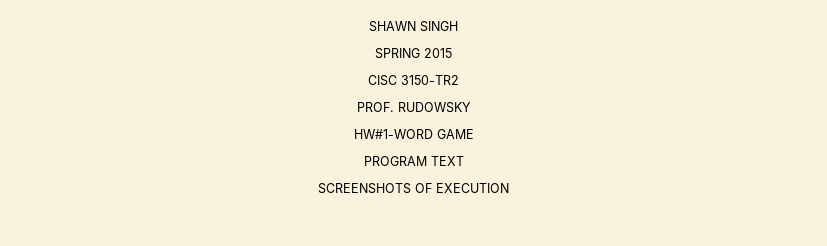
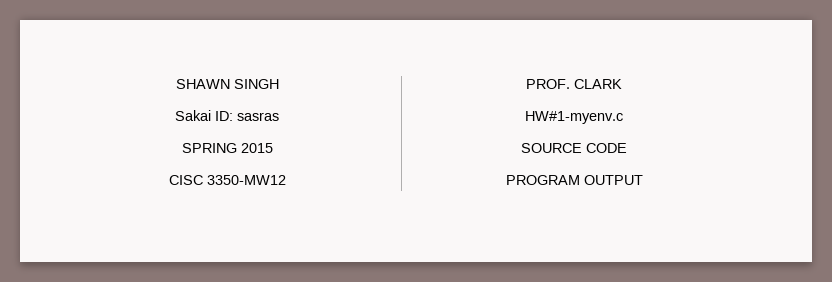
+ Sakai ID: sasras
- CISC 3150-TR2
+ CISC 3350-MW12
- PROF. RUDOWSKY
- HW#1-WORD GAME
- PROGRAM TEXT
- SCREENSHOTS OF EXECUTION
+ PROF. CLARK
+ HW#1-myenv.c
+ SOURCE CODE
+ PROGRAM OUTPUT

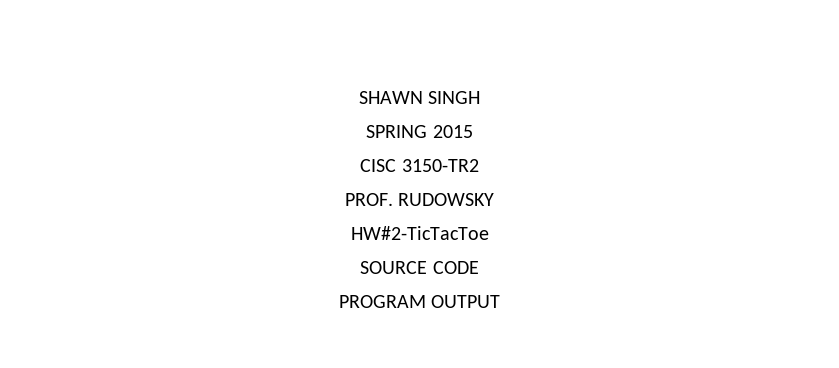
- Sakai ID: sasras
- CISC 3350-MW12
+ CISC 3150-TR2
- PROF. CLARK
- HW#1-myenv.c
+ PROF. RUDOWSKY
+ HW#2-TicTacToe

